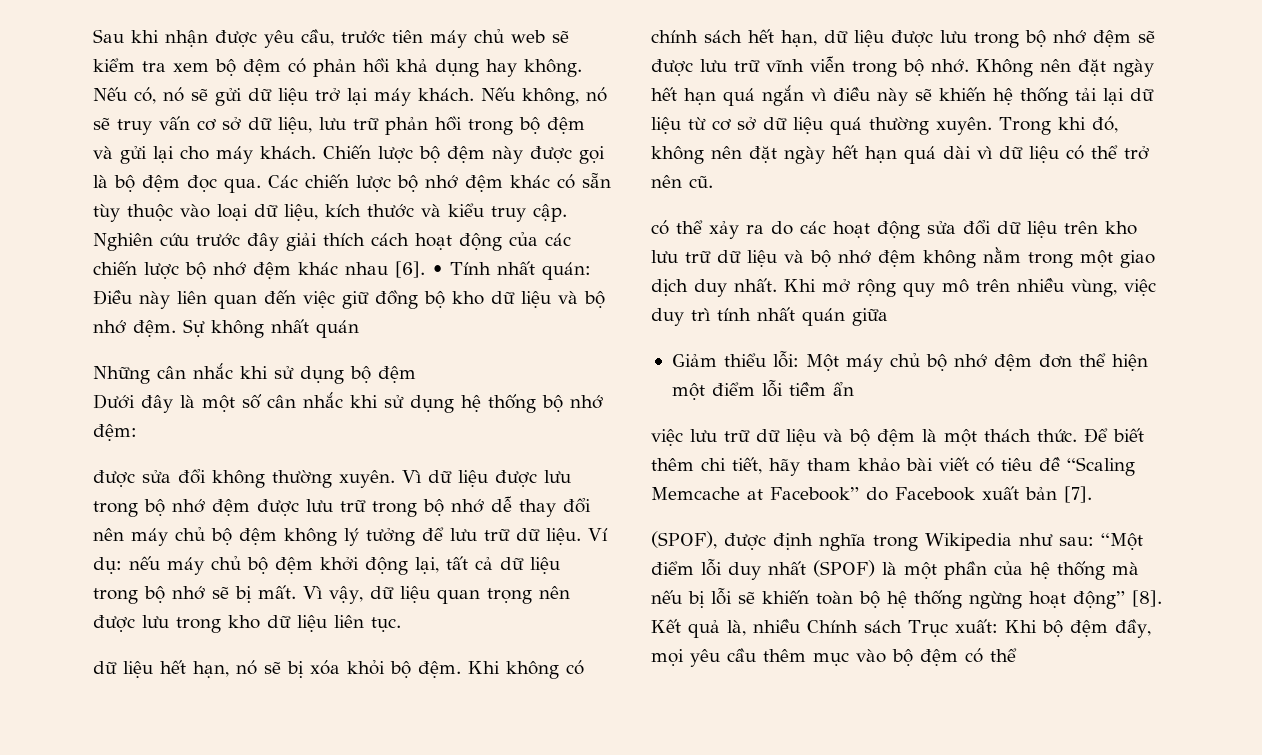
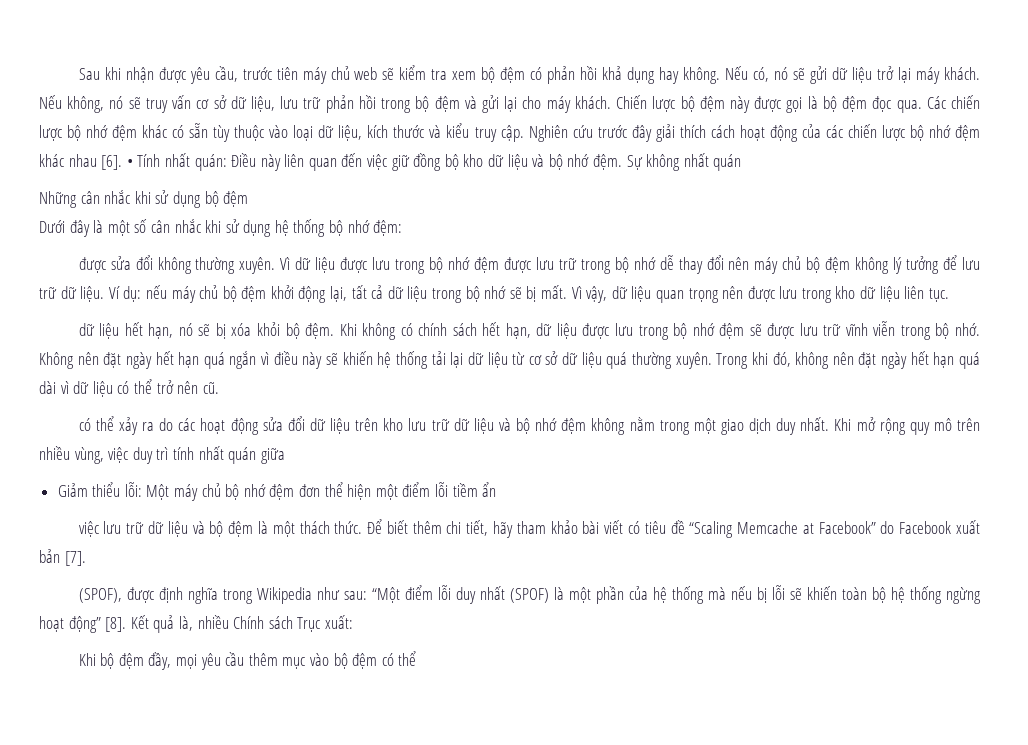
- Kết quả là, nhiều Chính sách Trục xuất: Khi bộ đệm đầy, mọi yêu cầu thêm mục vào bộ đệm có thể
+ Kết quả là, nhiều Chính sách Trục xuất:
+ Khi bộ đệm đầy, mọi yêu cầu thêm mục vào bộ đệm có thể

